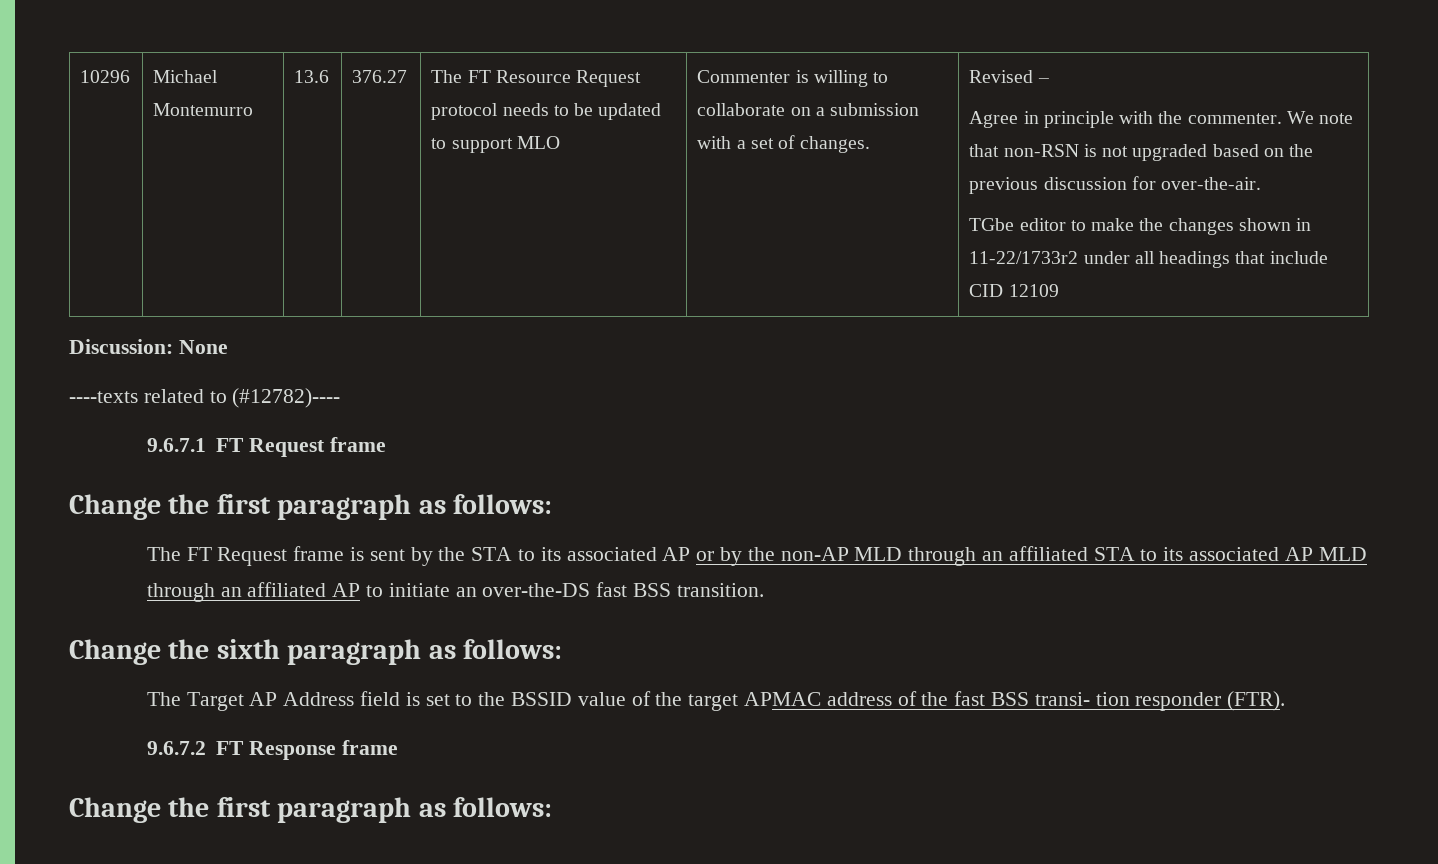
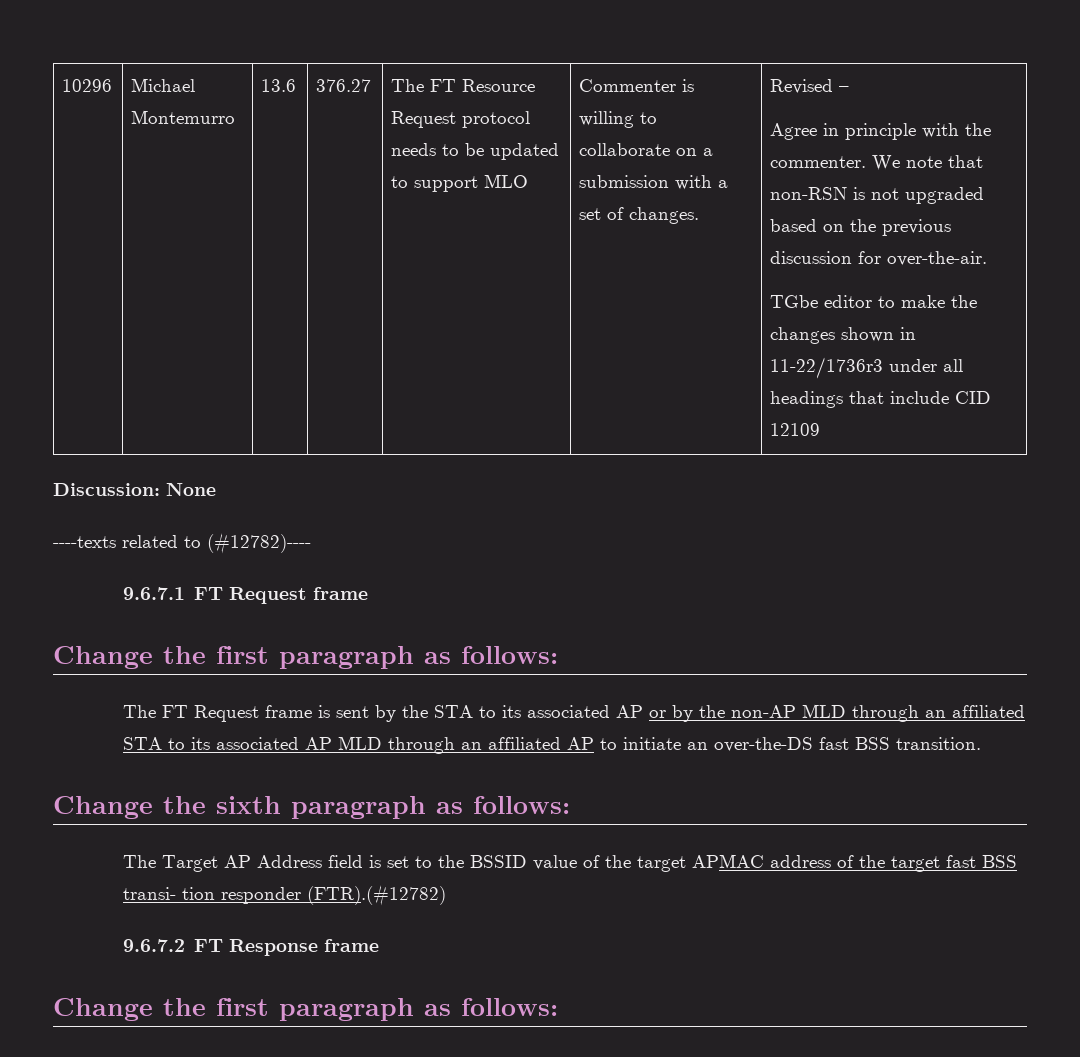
- TGbe editor to make the changes shown in 11-22/1733r2 under all headings that include CID 12109
+ TGbe editor to make the changes shown in 11-22/1736r3 under all headings that include CID 12109
- The Target AP Address field is set to the BSSID value of the target APMAC address of the fast BSS transi- tion responder (FTR).
+ The Target AP Address field is set to the BSSID value of the target APMAC address of the target fast BSS transi- tion responder (FTR).(#12782)

